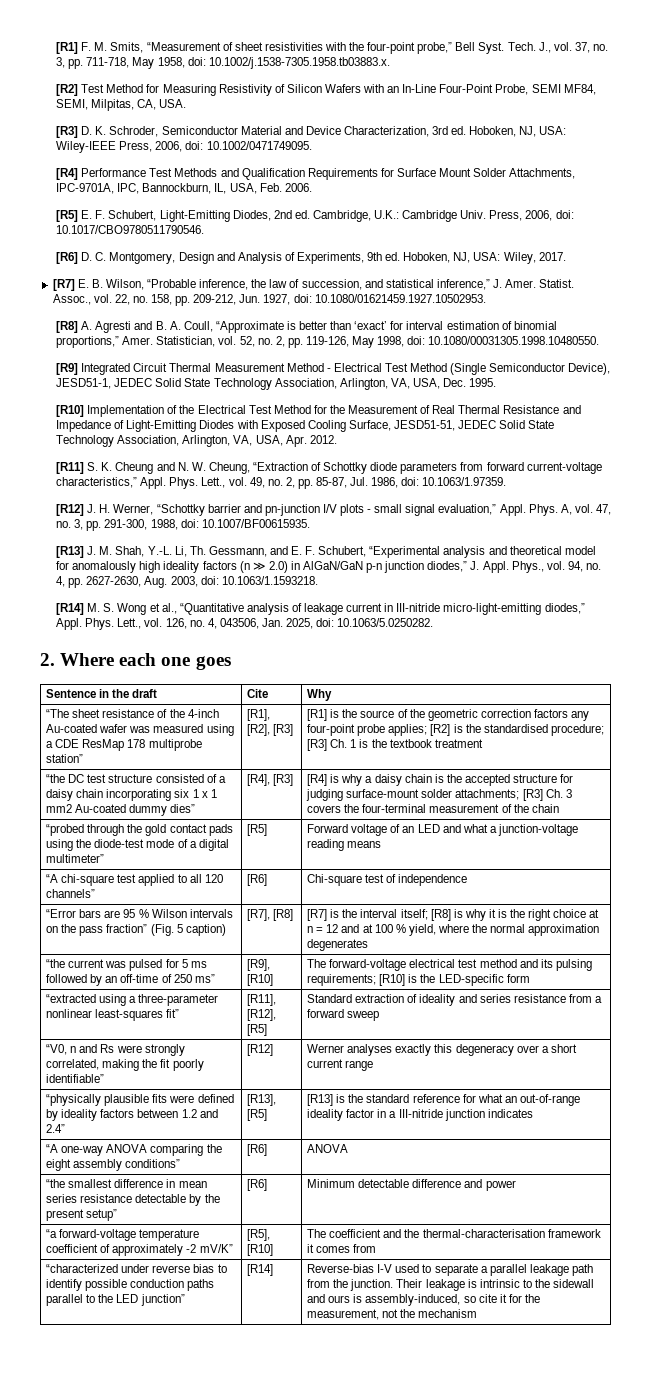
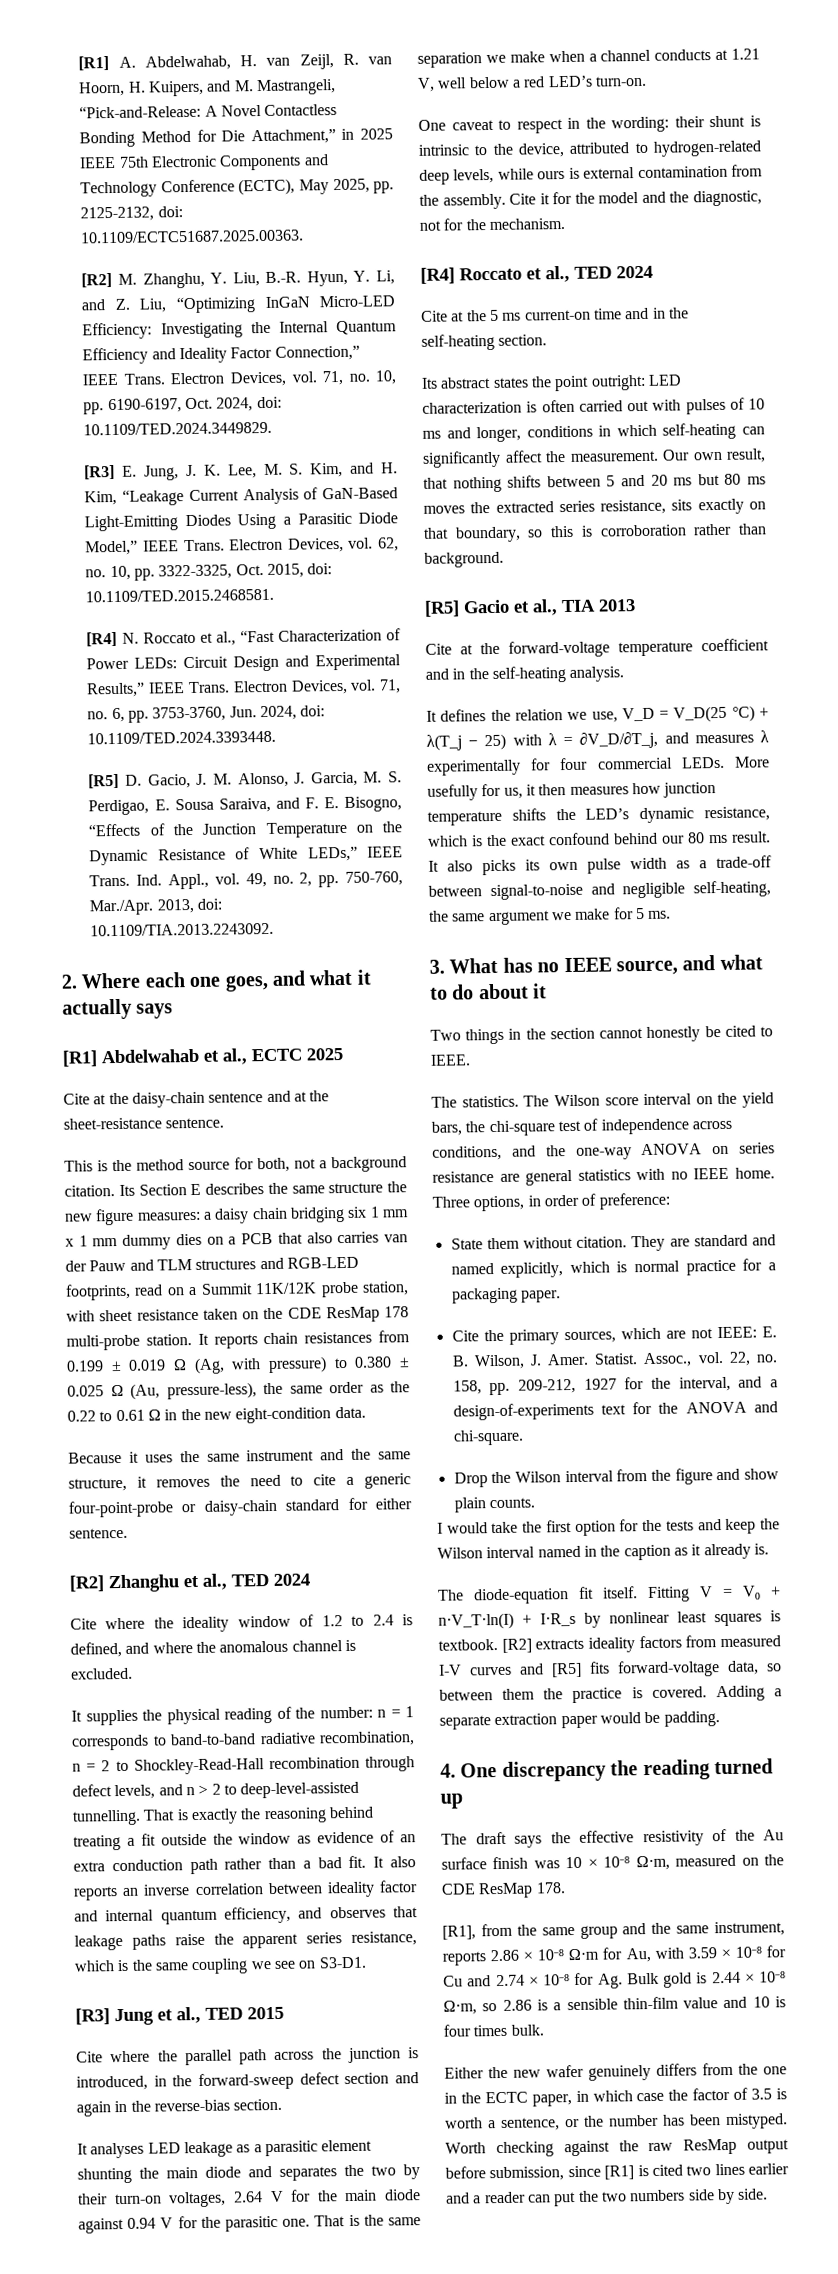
- [R1] F. M. Smits, “Measurement of sheet resistivities with the four-point probe,” Bell Syst. Tech. J., vol. 37, no. 3, pp. 711-718, May 1958, doi: 10.1002/j.1538-7305.1958.tb03883.x.
- [R2] Test Method for Measuring Resistivity of Silicon Wafers with an In-Line Four-Point Probe, SEMI MF84, SEMI, Milpitas, CA, USA.
- [R3] D. K. Schroder, Semiconductor Material and Device Characterization, 3rd ed. Hoboken, NJ, USA: Wiley-IEEE Press, 2006, doi: 10.1002/0471749095.
- [R4] Performance Test Methods and Qualification Requirements for Surface Mount Solder Attachments, IPC-9701A, IPC, Bannockburn, IL, USA, Feb. 2006.
- [R5] E. F. Schubert, Light-Emitting Diodes, 2nd ed. Cambridge, U.K.: Cambridge Univ. Press, 2006, doi: 10.1017/CBO9780511790546.
- [R6] D. C. Montgomery, Design and Analysis of Experiments, 9th ed. Hoboken, NJ, USA: Wiley, 2017.
- [R7] E. B. Wilson, “Probable inference, the law of succession, and statistical inference,” J. Amer.
+ [R1] A. Abdelwahab, H. van Zeijl, R. van Hoorn, H. Kuipers, and M. Mastrangeli, “Pick-and-Release: A Novel Contactless Bonding Method for Die Attachment,” in 2025 IEEE 75th Electronic Components and Technology Conference (ECTC), May 2025, pp. 2125-2132, doi: 10.1109/ECTC51687.2025.00363.
+ [R2] M. Zhanghu, Y. Liu, B.-R. Hyun, Y. Li, and Z. Liu, “Optimizing InGaN Micro-LED Efficiency: Investigating the Internal Quantum Efficiency and Ideality Factor Connection,” IEEE Trans. Electron Devices, vol. 71, no. 10, pp. 6190-6197, Oct. 2024, doi: 10.1109/TED.2024.3449829.
+ [R3] E. Jung, J. K. Lee, M. S. Kim, and H. Kim, “Leakage Current Analysis of GaN-Based Light-Emitting Diodes Using a Parasitic Diode Model,” IEEE Trans. Electron Devices, vol. 62, no. 10, pp. 3322-3325, Oct. 2015, doi: 10.1109/TED.2015.2468581.
+ [R4] N. Roccato et al., “Fast Characterization of Power LEDs: Circuit Design and Experimental Results,” IEEE Trans. Electron Devices, vol. 71, no. 6, pp. 3753-3760, Jun. 2024, doi: 10.1109/TED.2024.3393448.
+ [R5] D. Gacio, J. M. Alonso, J. Garcia, M. S. Perdigao, E. Sousa Saraiva, and F. E. Bisogno, “Effects of the Junction Temperature on the Dynamic Resistance of White LEDs,” IEEE Trans. Ind. Appl., vol. 49, no. 2, pp. 750-760, Mar./Apr. 2013, doi: 10.1109/TIA.2013.2243092.
+ 2. Where each one goes, and what it actually says
+ [R1] Abdelwahab et al., ECTC 2025
+ Cite at the daisy-chain sentence and at the sheet-resistance sentence.
+ This is the method source for both, not a background citation. Its Section E describes the same structure the new figure measures: a daisy chain bridging six 1 mm x 1 mm dummy dies on a PCB that also carries van der Pauw and TLM structures and RGB-LED footprints, read on a Summit 11K/12K probe station, with sheet resistance taken on the CDE ResMap 178 multi-probe station. It reports chain resistances from 0.199 ± 0.019 Ω (Ag, with pressure) to 0.380 ± 0.025 Ω (Au, pressure-less), the same order as the 0.22 to 0.61 Ω in the new eight-condition data.
+ Because it uses the same instrument and the same structure, it removes the need to cite a generic four-point-probe or daisy-chain standard for either sentence.
+ [R2] Zhanghu et al., TED 2024
+ Cite where the ideality window of 1.2 to 2.4 is defined, and where the anomalous channel is excluded.
+ It supplies the physical reading of the number: n = 1 corresponds to band-to-band radiative recombination, n = 2 to Shockley-Read-Hall recombination through defect levels, and n > 2 to deep-level-assisted tunnelling. That is exactly the reasoning behind treating a fit outside the window as evidence of an extra conduction path rather than a bad fit. It also reports an inverse correlation between ideality factor and internal quantum efficiency, and observes that leakage paths raise the apparent series resistance, which is the same coupling we see on S3-D1.
+ [R3] Jung et al., TED 2015
+ Cite where the parallel path across the junction is introduced, in the forward-sweep defect section and again in the reverse-bias section.
+ It analyses LED leakage as a parasitic element shunting the main diode and separates the two by their turn-on voltages, 2.64 V for the main diode against 0.94 V for the parasitic one. That is the same separation we make when a channel conducts at 1.21 V, well below a red LED’s turn-on.
+ One caveat to respect in the wording: their shunt is intrinsic to the device, attributed to hydrogen-related deep levels, while ours is external contamination from the assembly. Cite it for the model and the diagnostic, not for the mechanism.
+ [R4] Roccato et al., TED 2024
+ Cite at the 5 ms current-on time and in the self-heating section.
+ Its abstract states the point outright: LED characterization is often carried out with pulses of 10 ms and longer, conditions in which self-heating can significantly affect the measurement. Our own result, that nothing shifts between 5 and 20 ms but 80 ms moves the extracted series resistance, sits exactly on that boundary, so this is corroboration rather than background.
+ [R5] Gacio et al., TIA 2013
+ Cite at the forward-voltage temperature coefficient and in the self-heating analysis.
+ It defines the relation we use, V_D = V_D(25 °C) + λ(T_j − 25) with λ = ∂V_D/∂T_j, and measures λ experimentally for four commercial LEDs. More usefully for us, it then measures how junction temperature shifts the LED’s dynamic resistance, which is the exact confound behind our 80 ms result. It also picks its own pulse width as a trade-off between signal-to-noise and negligible self-heating, the same argument we make for 5 ms.
+ 3. What has no IEEE source, and what to do about it
+ Two things in the section cannot honestly be cited to IEEE.
+ The statistics. The Wilson score interval on the yield bars, the chi-square test of independence across conditions, and the one-way ANOVA on series resistance are general statistics with no IEEE home. Three options, in order of preference:
+ State them without citation. They are standard and named explicitly, which is normal practice for a packaging paper.
+ Cite the primary sources, which are not IEEE: E. B. Wilson, J. Amer.
- Assoc., vol. 22, no. 158, pp. 209-212, Jun. 1927, doi: 10.1080/01621459.1927.10502953.
- [R8] A. Agresti and B. A. Coull, “Approximate is better than ‘exact’ for interval estimation of binomial proportions,” Amer. Statistician, vol. 52, no. 2, pp. 119-126, May 1998, doi: 10.1080/00031305.1998.10480550.
- [R9] Integrated Circuit Thermal Measurement Method - Electrical Test Method (Single Semiconductor Device), JESD51-1, JEDEC Solid State Technology Association, Arlington, VA, USA, Dec. 1995.
- [R10] Implementation of the Electrical Test Method for the Measurement of Real Thermal Resistance and Impedance of Light-Emitting Diodes with Exposed Cooling Surface, JESD51-51, JEDEC Solid State Technology Association, Arlington, VA, USA, Apr. 2012.
- [R11] S. K. Cheung and N. W. Cheung, “Extraction of Schottky diode parameters from forward current-voltage characteristics,” Appl. Phys. Lett., vol. 49, no. 2, pp. 85-87, Jul. 1986, doi: 10.1063/1.97359.
- [R12] J. H. Werner, “Schottky barrier and pn-junction I/V plots - small signal evaluation,” Appl. Phys. A, vol. 47, no. 3, pp. 291-300, 1988, doi: 10.1007/BF00615935.
- [R13] J. M. Shah, Y.-L. Li, Th. Gessmann, and E. F. Schubert, “Experimental analysis and theoretical model for anomalously high ideality factors (n ≫ 2.0) in AlGaN/GaN p-n junction diodes,” J. Appl. Phys., vol. 94, no. 4, pp. 2627-2630, Aug. 2003, doi: 10.1063/1.1593218.
- [R14] M. S. Wong et al., “Quantitative analysis of leakage current in III-nitride micro-light-emitting diodes,” Appl. Phys. Lett., vol. 126, no. 4, 043506, Jan. 2025, doi: 10.1063/5.0250282.
- 2. Where each one goes
- Sentence in the draft | Cite | Why
- “The sheet resistance of the 4-inch Au-coated wafer was measured using a CDE ResMap 178 multiprobe station” | [R1], [R2], [R3] | [R1] is the source of the geometric correction factors any four-point probe applies; [R2] is the standardised procedure; [R3] Ch. 1 is the textbook treatment
- “the DC test structure consisted of a daisy chain incorporating six 1 x 1 mm2 Au-coated dummy dies” | [R4], [R3] | [R4] is why a daisy chain is the accepted structure for judging surface-mount solder attachments; [R3] Ch. 3 covers the four-terminal measurement of the chain
- “probed through the gold contact pads using the diode-test mode of a digital multimeter” | [R5] | Forward voltage of an LED and what a junction-voltage reading means
- “A chi-square test applied to all 120 channels” | [R6] | Chi-square test of independence
- “Error bars are 95 % Wilson intervals on the pass fraction” (Fig. 5 caption) | [R7], [R8] | [R7] is the interval itself; [R8] is why it is the right choice at n = 12 and at 100 % yield, where the normal approximation degenerates
- “the current was pulsed for 5 ms followed by an off-time of 250 ms” | [R9], [R10] | The forward-voltage electrical test method and its pulsing requirements; [R10] is the LED-specific form
- “extracted using a three-parameter nonlinear least-squares fit” | [R11], [R12], [R5] | Standard extraction of ideality and series resistance from a forward sweep
- “V0, n and Rs were strongly correlated, making the fit poorly identifiable” | [R12] | Werner analyses exactly this degeneracy over a short current range
- “physically plausible fits were defined by ideality factors between 1.2 and 2.4” | [R13], [R5] | [R13] is the standard reference for what an out-of-range ideality factor in a III-nitride junction indicates
- “A one-way ANOVA comparing the eight assembly conditions” | [R6] | ANOVA
- “the smallest difference in mean series resistance detectable by the present setup” | [R6] | Minimum detectable difference and power
- “a forward-voltage temperature coefficient of approximately -2 mV/K” | [R5], [R10] | The coefficient and the thermal-characterisation framework it comes from
- “characterized under reverse bias to identify possible conduction paths parallel to the LED junction” | [R14] | Reverse-bias I-V used to separate a parallel leakage path from the junction. Their leakage is intrinsic to the sidewall and ours is assembly-induced, so cite it for the measurement, not the mechanism
+ Assoc., vol. 22, no. 158, pp. 209-212, 1927 for the interval, and a design-of-experiments text for the ANOVA and chi-square.
+ Drop the Wilson interval from the figure and show plain counts.
+ I would take the first option for the tests and keep the Wilson interval named in the caption as it already is.
+ The diode-equation fit itself. Fitting V = V₀ + n·V_T·ln(I) + I·R_s by nonlinear least squares is textbook. [R2] extracts ideality factors from measured I-V curves and [R5] fits forward-voltage data, so between them the practice is covered. Adding a separate extraction paper would be padding.
+ 4. One discrepancy the reading turned up
+ The draft says the effective resistivity of the Au surface finish was 10 × 10⁻⁸ Ω·m, measured on the CDE ResMap 178.
+ [R1], from the same group and the same instrument, reports 2.86 × 10⁻⁸ Ω·m for Au, with 3.59 × 10⁻⁸ for Cu and 2.74 × 10⁻⁸ for Ag. Bulk gold is 2.44 × 10⁻⁸ Ω·m, so 2.86 is a sensible thin-film value and 10 is four times bulk.
+ Either the new wafer genuinely differs from the one in the ECTC paper, in which case the factor of 3.5 is worth a sentence, or the number has been mistyped. Worth checking against the raw ResMap output before submission, since [R1] is cited two lines earlier and a reader can put the two numbers side by side.

